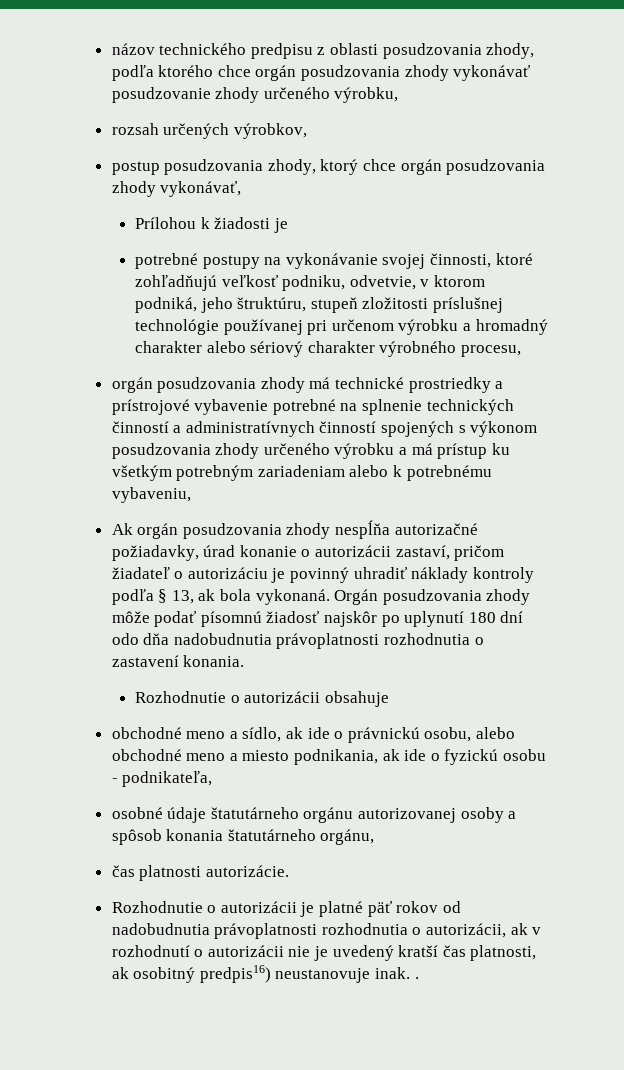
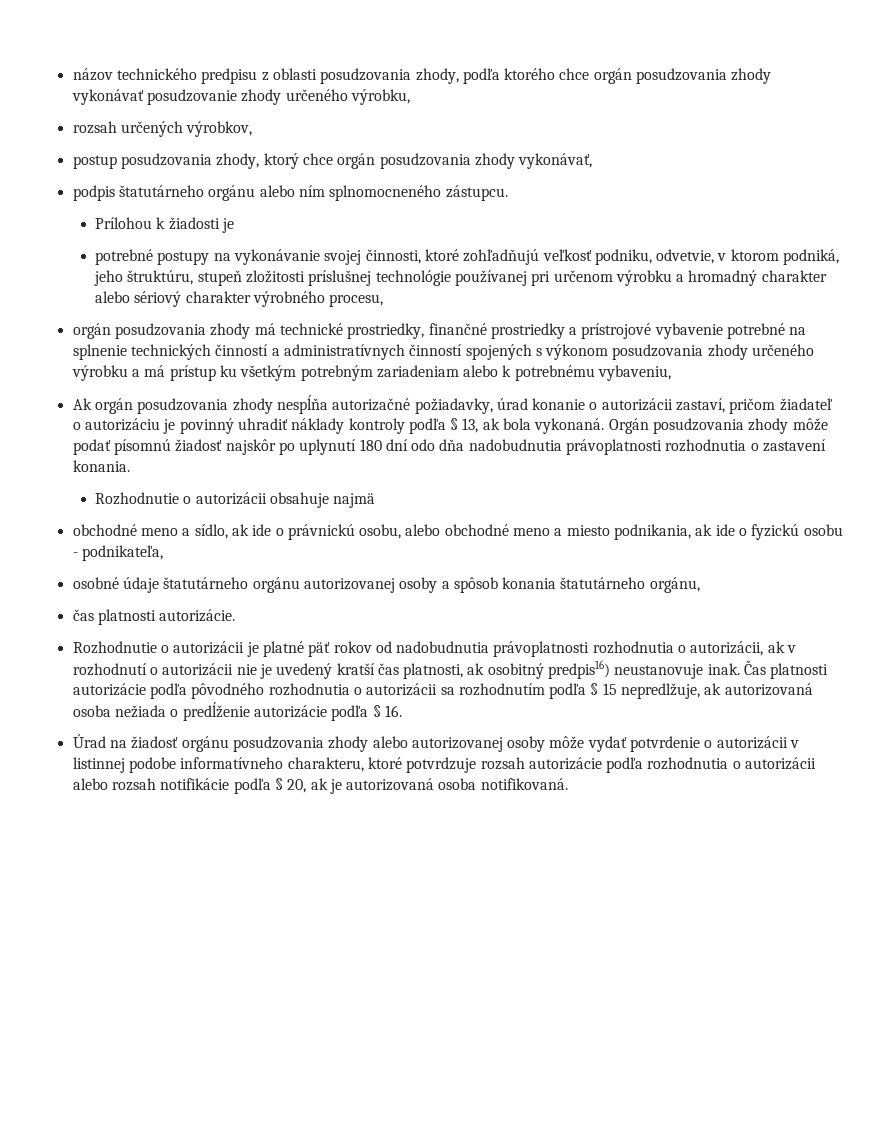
+ podpis štatutárneho orgánu alebo ním splnomocneného zástupcu.
- orgán posudzovania zhody má technické prostriedky a prístrojové vybavenie potrebné na splnenie technických činností a administratívnych činností spojených s výkonom posudzovania zhody určeného výrobku a má prístup ku všetkým potrebným zariadeniam alebo k potrebnému vybaveniu,
+ orgán posudzovania zhody má technické prostriedky, finančné prostriedky a prístrojové vybavenie potrebné na splnenie technických činností a administratívnych činností spojených s výkonom posudzovania zhody určeného výrobku a má prístup ku všetkým potrebným zariadeniam alebo k potrebnému vybaveniu,
- Rozhodnutie o autorizácii obsahuje
+ Rozhodnutie o autorizácii obsahuje najmä
- Rozhodnutie o autorizácii je platné päť rokov od nadobudnutia právoplatnosti rozhodnutia o autorizácii, ak v rozhodnutí o autorizácii nie je uvedený kratší čas platnosti, ak osobitný predpis16) neustanovuje inak. .
+ Rozhodnutie o autorizácii je platné päť rokov od nadobudnutia právoplatnosti rozhodnutia o autorizácii, ak v rozhodnutí o autorizácii nie je uvedený kratší čas platnosti, ak osobitný predpis16) neustanovuje inak. Čas platnosti autorizácie podľa pôvodného rozhodnutia o autorizácii sa rozhodnutím podľa § 15 nepredlžuje, ak autorizovaná osoba nežiada o predĺženie autorizácie podľa § 16.
+ Úrad na žiadosť orgánu posudzovania zhody alebo autorizovanej osoby môže vydať potvrdenie o autorizácii v listinnej podobe informatívneho charakteru, ktoré potvrdzuje rozsah autorizácie podľa rozhodnutia o autorizácii alebo rozsah notifikácie podľa § 20, ak je autorizovaná osoba notifikovaná.

